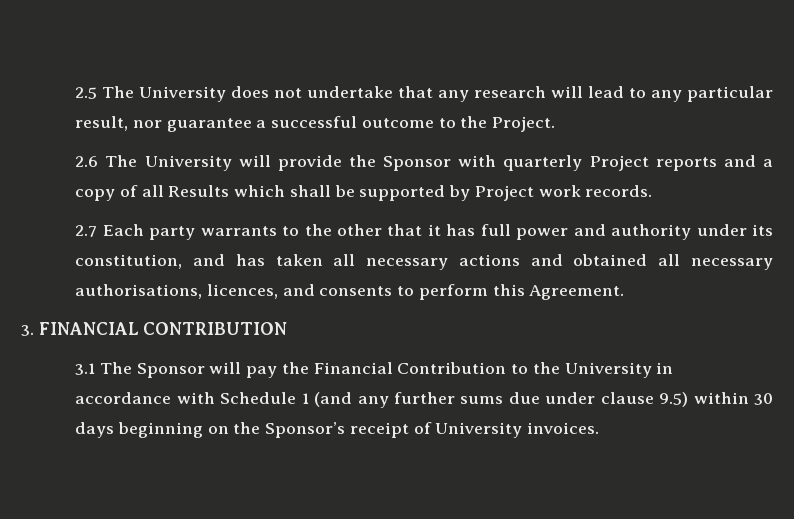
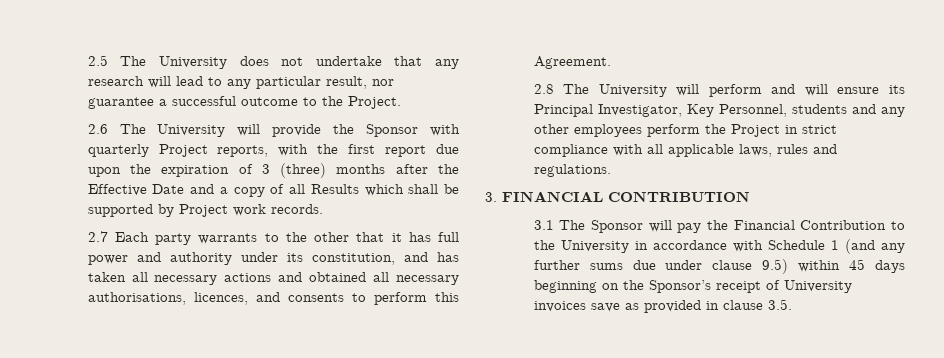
- 2.6 The University will provide the Sponsor with quarterly Project reports and a copy of all Results which shall be supported by Project work records.
+ 2.6 The University will provide the Sponsor with quarterly Project reports, with the first report due upon the expiration of 3 (three) months after the Effective Date and a copy of all Results which shall be supported by Project work records.
+ 2.8 The University will perform and will ensure its Principal Investigator, Key Personnel, students and any other employees perform the Project in strict compliance with all applicable laws, rules and regulations.
- 3.1 The Sponsor will pay the Financial Contribution to the University in accordance with Schedule 1 (and any further sums due under clause 9.5) within 30 days beginning on the Sponsor’s receipt of University invoices.
+ 3.1 The Sponsor will pay the Financial Contribution to the University in accordance with Schedule 1 (and any further sums due under clause 9.5) within 45 days beginning on the Sponsor’s receipt of University invoices save as provided in clause 3.5.

